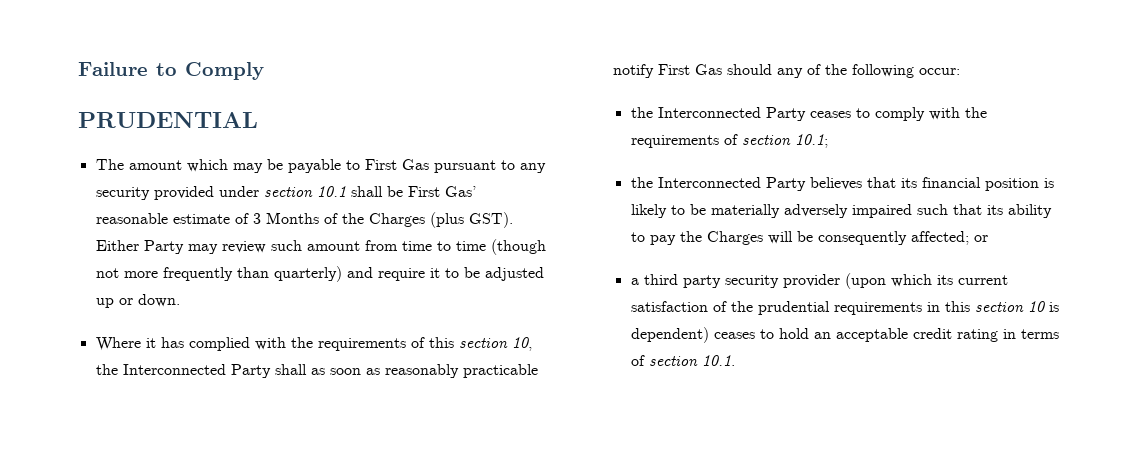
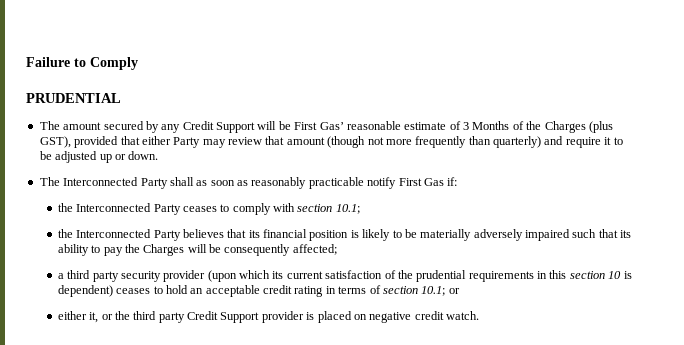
- The amount which may be payable to First Gas pursuant to any security provided under section 10.1 shall be First Gas’ reasonable estimate of 3 Months of the Charges (plus GST). Either Party may review such amount from time to time (though not more frequently than quarterly) and require it to be adjusted up or down.
+ The amount secured by any Credit Support will be First Gas’ reasonable estimate of 3 Months of the Charges (plus GST), provided that either Party may review that amount (though not more frequently than quarterly) and require it to be adjusted up or down.
- Where it has complied with the requirements of this section 10, the Interconnected Party shall as soon as reasonably practicable notify First Gas should any of the following occur:
+ The Interconnected Party shall as soon as reasonably practicable notify First Gas if:
- the Interconnected Party ceases to comply with the requirements of section 10.1;
+ the Interconnected Party ceases to comply with section 10.1;
- the Interconnected Party believes that its financial position is likely to be materially adversely impaired such that its ability to pay the Charges will be consequently affected; or
+ the Interconnected Party believes that its financial position is likely to be materially adversely impaired such that its ability to pay the Charges will be consequently affected;
- a third party security provider (upon which its current satisfaction of the prudential requirements in this section 10 is dependent) ceases to hold an acceptable credit rating in terms of section 10.1.
+ a third party security provider (upon which its current satisfaction of the prudential requirements in this section 10 is dependent) ceases to hold an acceptable credit rating in terms of section 10.1; or
+ either it, or the third party Credit Support provider is placed on negative credit watch.

